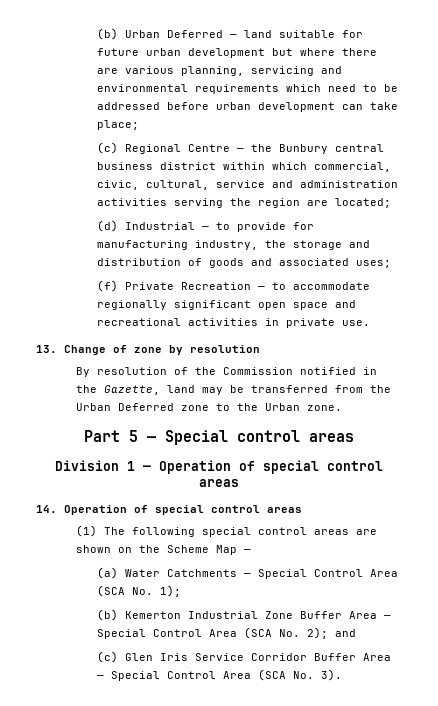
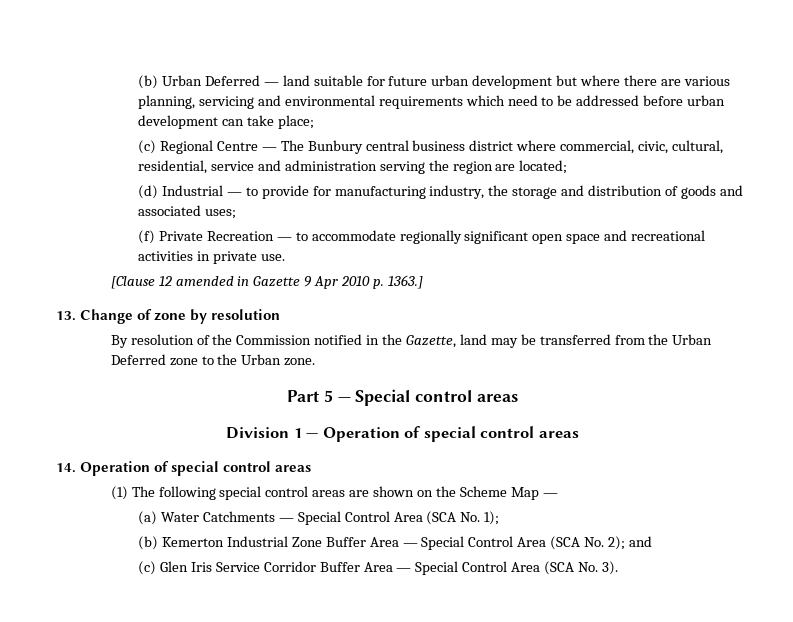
- (c) Regional Centre — the Bunbury central business district within which commercial, civic, cultural, service and administration activities serving the region are located;
+ (c) Regional Centre — The Bunbury central business district where commercial, civic, cultural, residential, service and administration serving the region are located;
+ [Clause 12 amended in Gazette 9 Apr 2010 p. 1363.]

